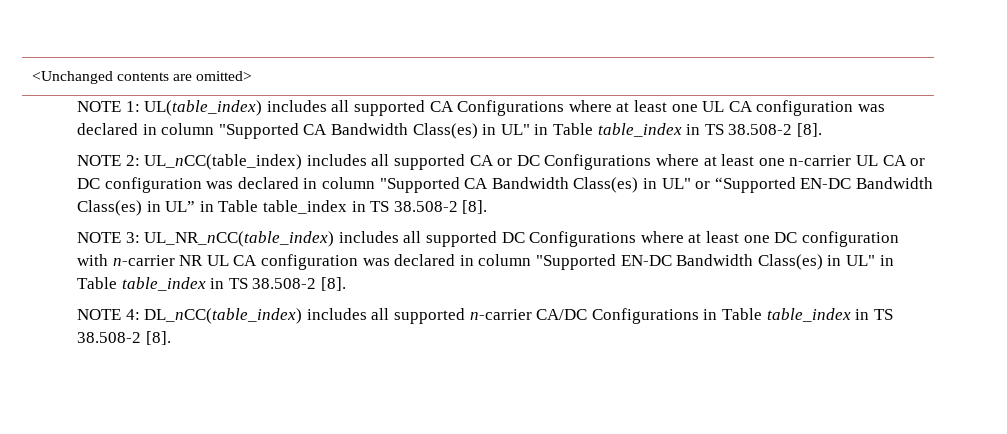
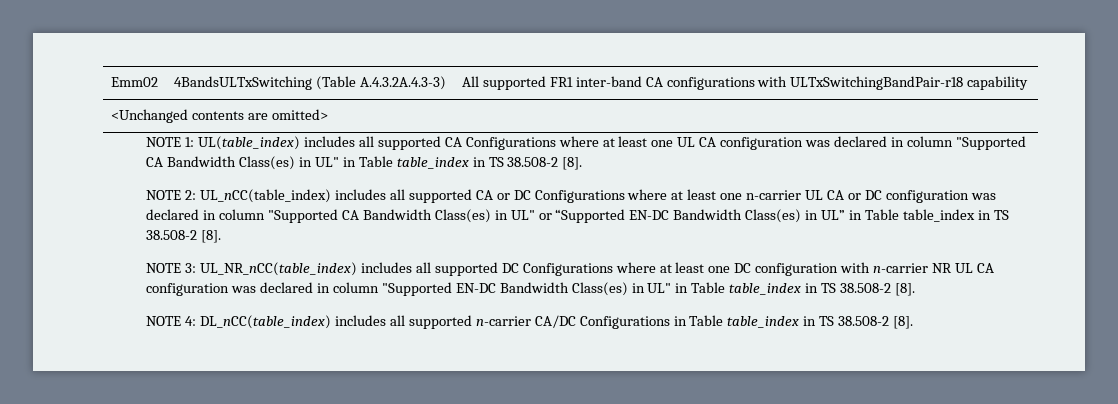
+ Emm02 | 4BandsULTxSwitching (Table A.4.3.2A.4.3-3) | All supported FR1 inter-band CA configurations with ULTxSwitchingBandPair-r18 capability

